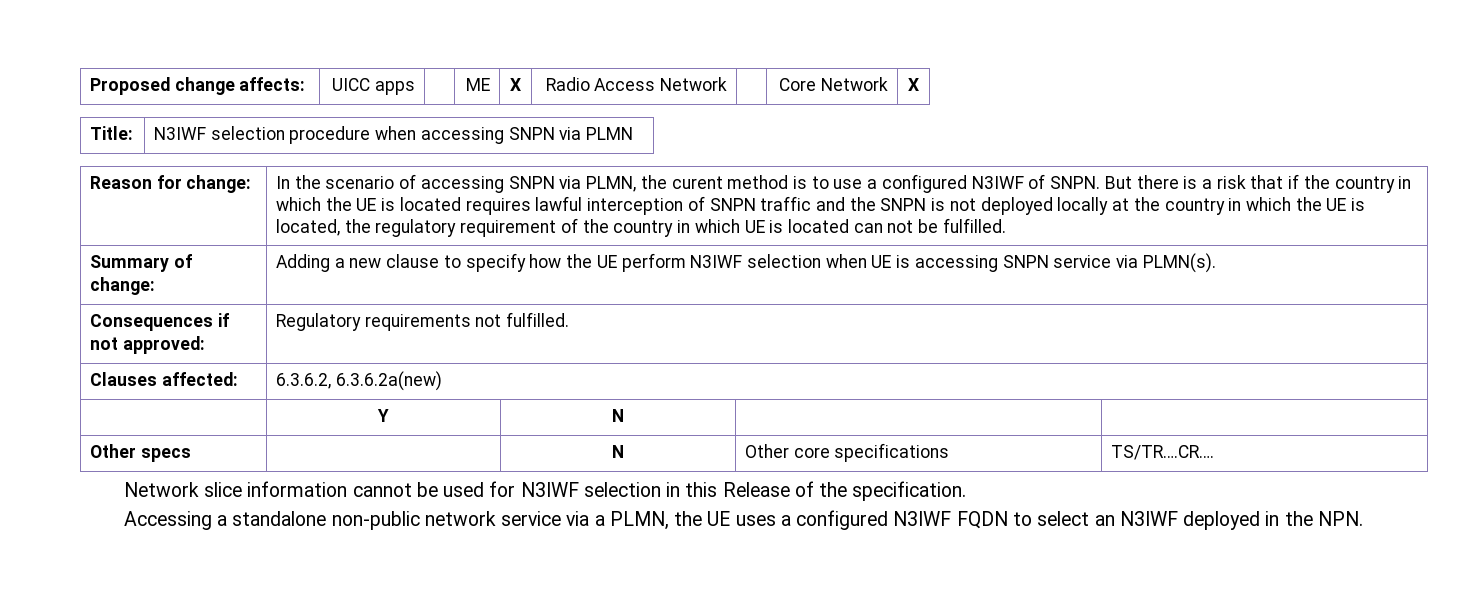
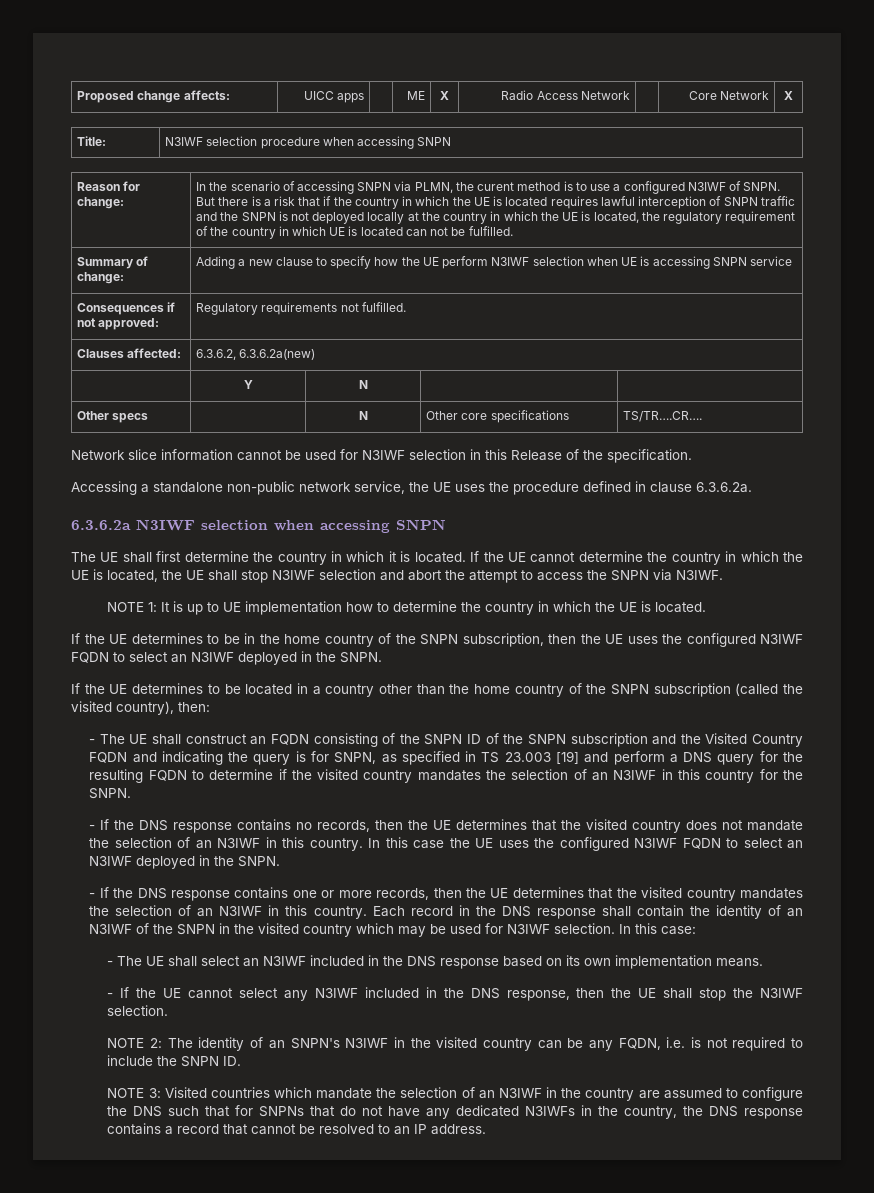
- Title: | N3IWF selection procedure when accessing SNPN via PLMN
+ Title: | N3IWF selection procedure when accessing SNPN
- Summary of change: | Adding a new clause to specify how the UE perform N3IWF selection when UE is accessing SNPN service via PLMN(s).
+ Summary of change: | Adding a new clause to specify how the UE perform N3IWF selection when UE is accessing SNPN service
- Accessing a standalone non-public network service via a PLMN, the UE uses a configured N3IWF FQDN to select an N3IWF deployed in the NPN.
+ Accessing a standalone non-public network service, the UE uses the procedure defined in clause 6.3.6.2a.
+ 6.3.6.2a N3IWF selection when accessing SNPN
+ The UE shall first determine the country in which it is located. If the UE cannot determine the country in which the UE is located, the UE shall stop N3IWF selection and abort the attempt to access the SNPN via N3IWF.
+ NOTE 1: It is up to UE implementation how to determine the country in which the UE is located.
+ If the UE determines to be in the home country of the SNPN subscription, then the UE uses the configured N3IWF FQDN to select an N3IWF deployed in the SNPN.
+ If the UE determines to be located in a country other than the home country of the SNPN subscription (called the visited country), then:
+ - The UE shall construct an FQDN consisting of the SNPN ID of the SNPN subscription and the Visited Country FQDN and indicating the query is for SNPN, as specified in TS 23.003 [19] and perform a DNS query for the resulting FQDN to determine if the visited country mandates the selection of an N3IWF in this country for the SNPN.
+ - If the DNS response contains no records, then the UE determines that the visited country does not mandate the selection of an N3IWF in this country. In this case the UE uses the configured N3IWF FQDN to select an N3IWF deployed in the SNPN.
+ - If the DNS response contains one or more records, then the UE determines that the visited country mandates the selection of an N3IWF in this country. Each record in the DNS response shall contain the identity of an N3IWF of the SNPN in the visited country which may be used for N3IWF selection. In this case:
+ - The UE shall select an N3IWF included in the DNS response based on its own implementation means.
+ - If the UE cannot select any N3IWF included in the DNS response, then the UE shall stop the N3IWF selection.
+ NOTE 2: The identity of an SNPN's N3IWF in the visited country can be any FQDN, i.e. is not required to include the SNPN ID.
+ NOTE 3: Visited countries which mandate the selection of an N3IWF in the country are assumed to configure the DNS such that for SNPNs that do not have any dedicated N3IWFs in the country, the DNS response contains a record that cannot be resolved to an IP address.

